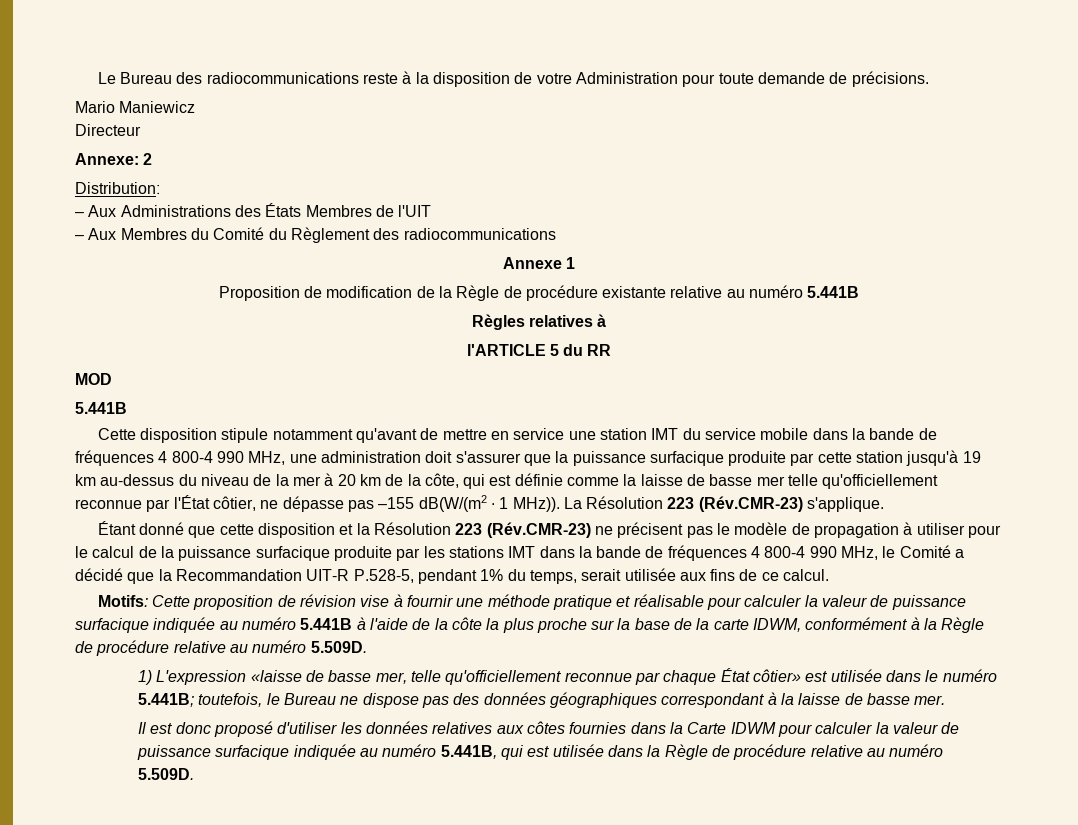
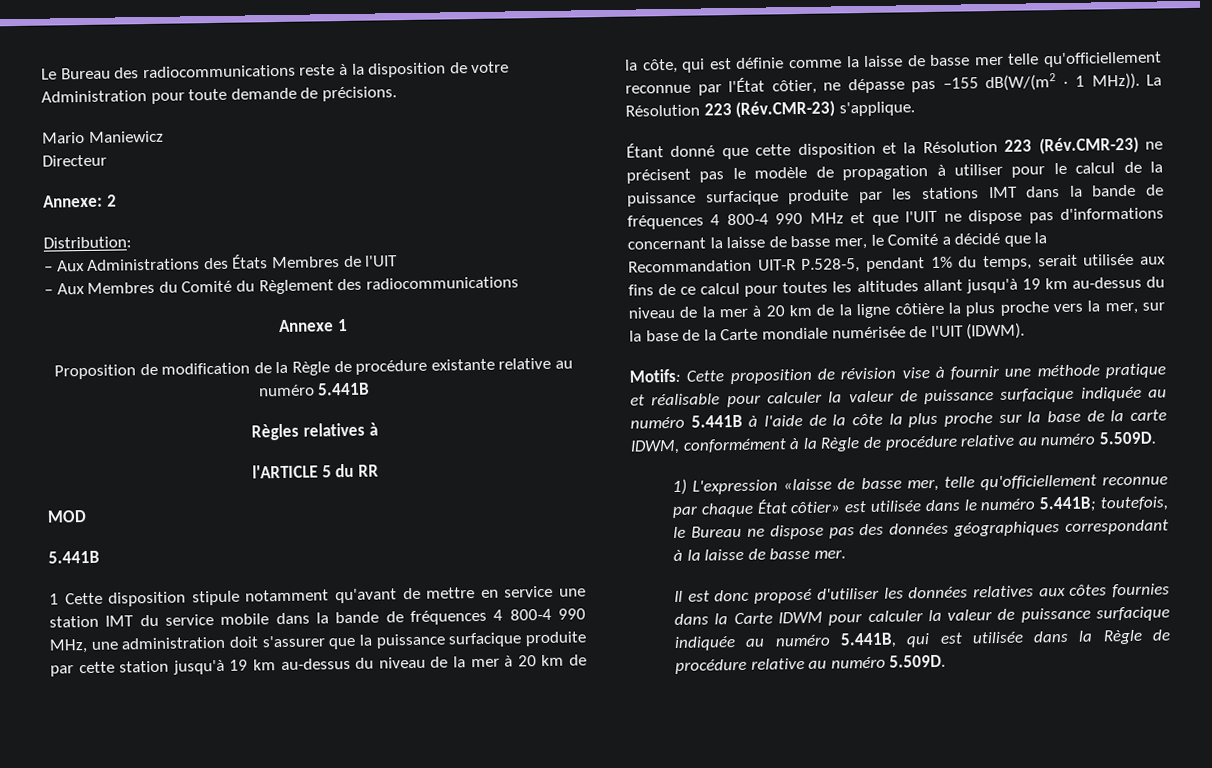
- Cette disposition stipule notamment qu'avant de mettre en service une station IMT du service mobile dans la bande de fréquences 4 800-4 990 MHz, une administration doit s'assurer que la puissance surfacique produite par cette station jusqu'à 19 km au-dessus du niveau de la mer à 20 km de la côte, qui est définie comme la laisse de basse mer telle qu'officiellement reconnue par l'État côtier, ne dépasse pas –155 dB(W/(m2 ‧ 1 MHz)).
+ 1 Cette disposition stipule notamment qu'avant de mettre en service une station IMT du service mobile dans la bande de fréquences 4 800-4 990 MHz, une administration doit s'assurer que la puissance surfacique produite par cette station jusqu'à 19 km au-dessus du niveau de la mer à 20 km de la côte, qui est définie comme la laisse de basse mer telle qu'officiellement reconnue par l'État côtier, ne dépasse pas –155 dB(W/(m2 ‧ 1 MHz)).
- Étant donné que cette disposition et la Résolution 223 (Rév.CMR-23) ne précisent pas le modèle de propagation à utiliser pour le calcul de la puissance surfacique produite par les stations IMT dans la bande de fréquences 4 800-4 990 MHz, le Comité a décidé que la Recommandation UIT-R P.528-5, pendant 1% du temps, serait utilisée aux fins de ce calcul.
+ Étant donné que cette disposition et la Résolution 223 (Rév.CMR-23) ne précisent pas le modèle de propagation à utiliser pour le calcul de la puissance surfacique produite par les stations IMT dans la bande de fréquences 4 800-4 990 MHz et que l'UIT ne dispose pas d'informations concernant la laisse de basse mer, le Comité a décidé que la Recommandation UIT-R P.528-5, pendant 1% du temps, serait utilisée aux fins de ce calcul pour toutes les altitudes allant jusqu'à 19 km au-dessus du niveau de la mer à 20 km de la ligne côtière la plus proche vers la mer, sur la base de la Carte mondiale numérisée de l'UIT (IDWM).

